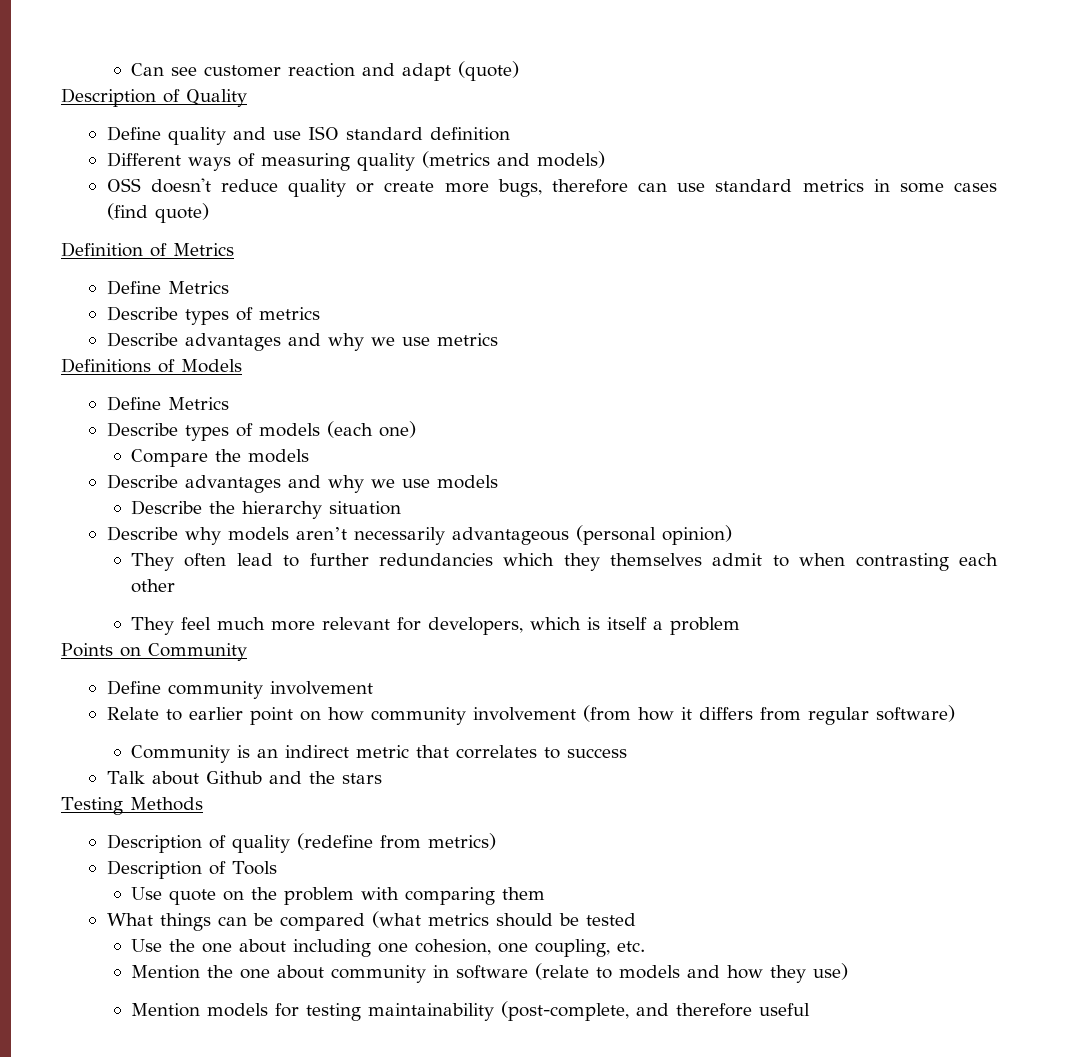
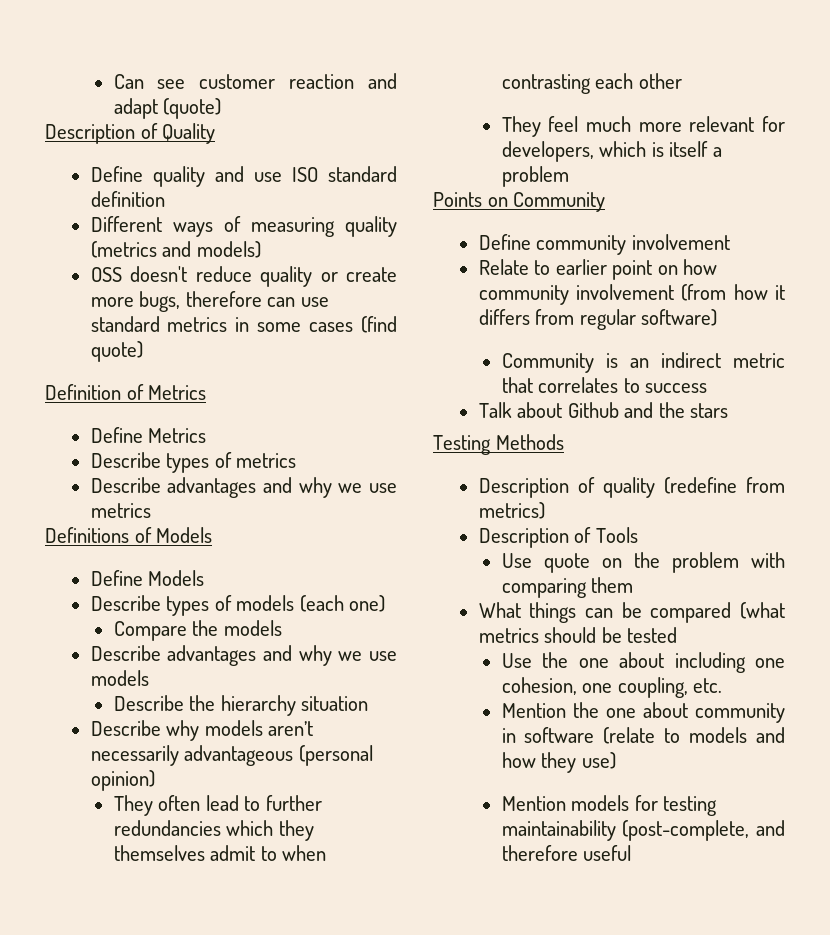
  Definitions of Models
- Define Metrics
+ Define Models

